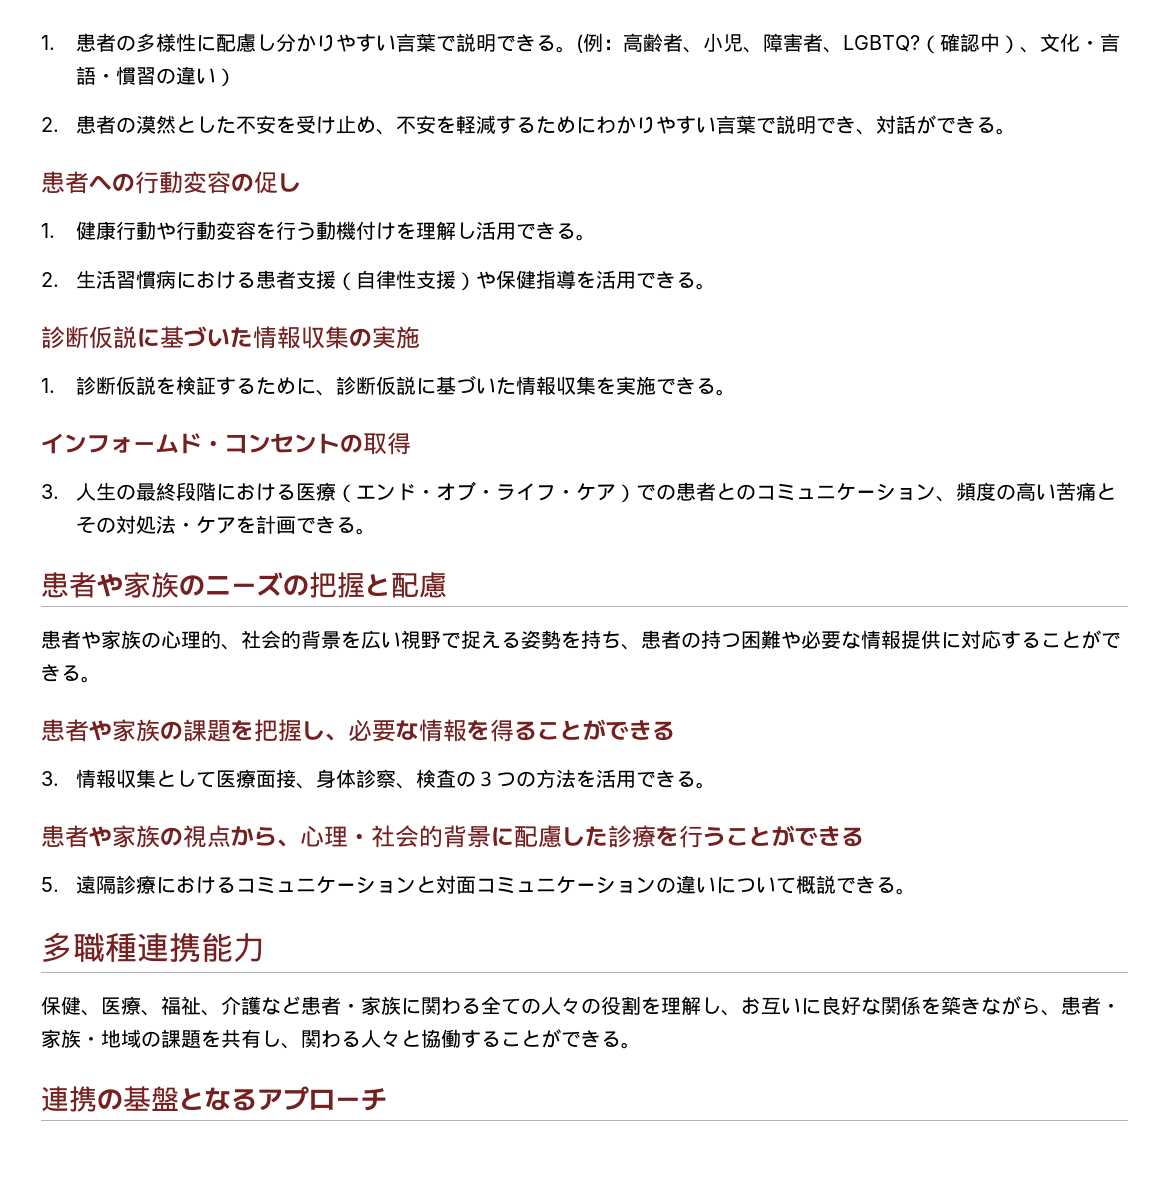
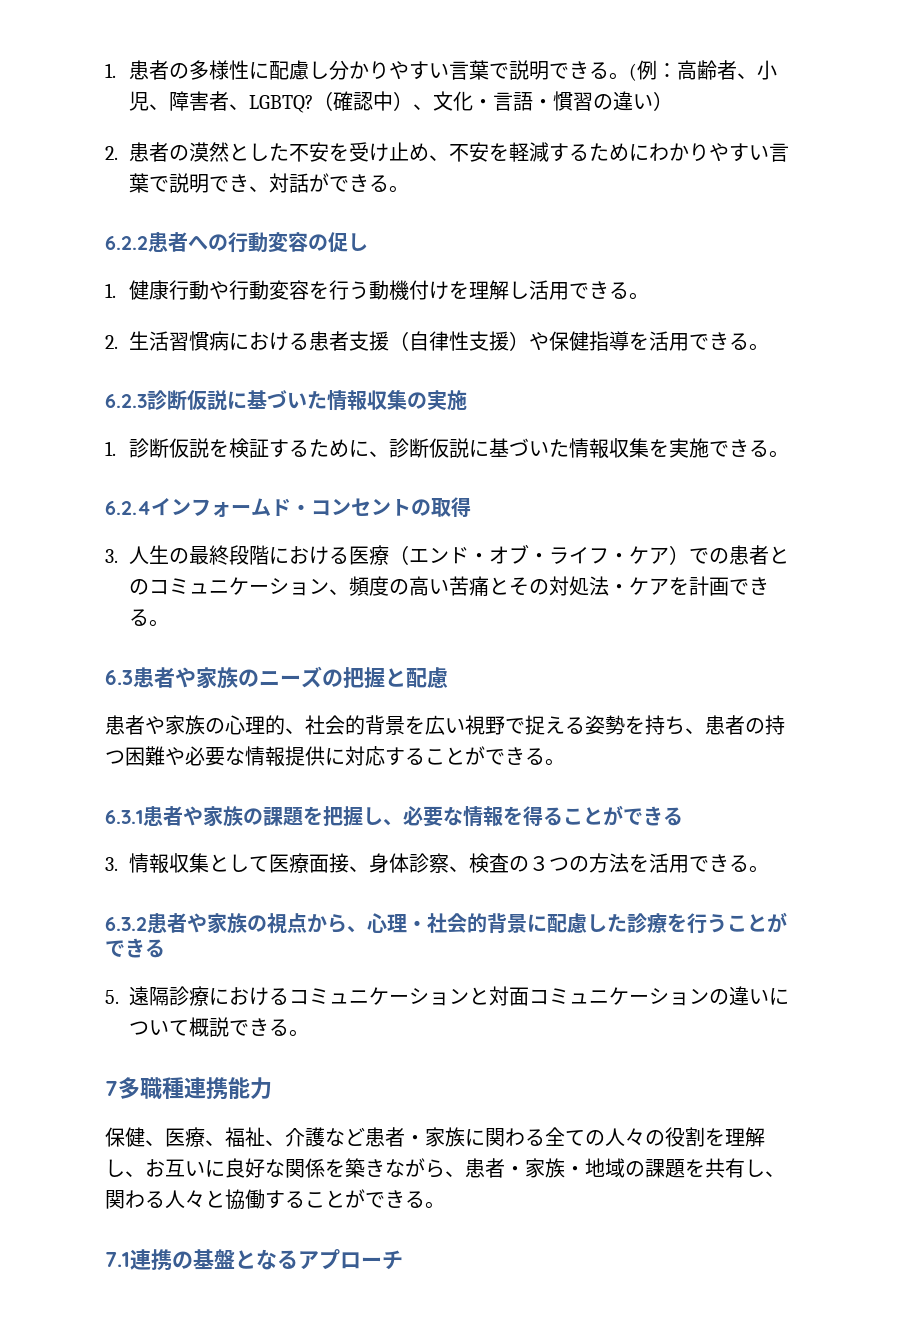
- 患者への行動変容の促し
+ 6.2.2患者への行動変容の促し
- 診断仮説に基づいた情報収集の実施
+ 6.2.3診断仮説に基づいた情報収集の実施
- インフォームド・コンセントの取得
+ 6.2.4インフォームド・コンセントの取得
- 患者や家族のニーズの把握と配慮
+ 6.3患者や家族のニーズの把握と配慮
- 患者や家族の課題を把握し、必要な情報を得ることができる
+ 6.3.1患者や家族の課題を把握し、必要な情報を得ることができる
- 患者や家族の視点から、心理・社会的背景に配慮した診療を行うことができる
+ 6.3.2患者や家族の視点から、心理・社会的背景に配慮した診療を行うことができる
- 多職種連携能力
+ 7多職種連携能力
- 連携の基盤となるアプローチ
+ 7.1連携の基盤となるアプローチ

